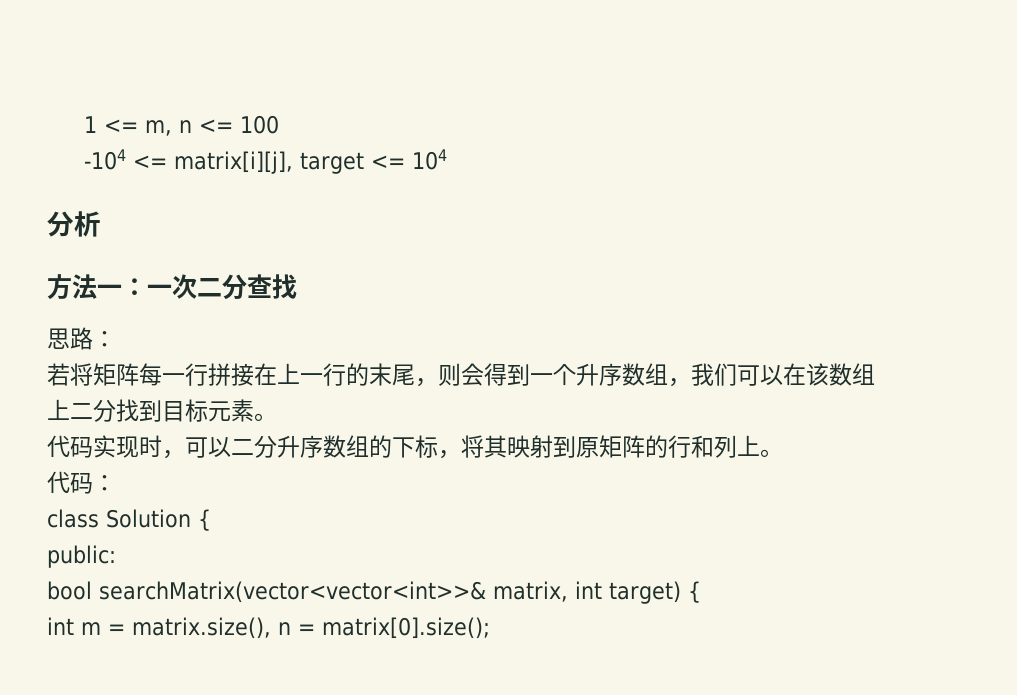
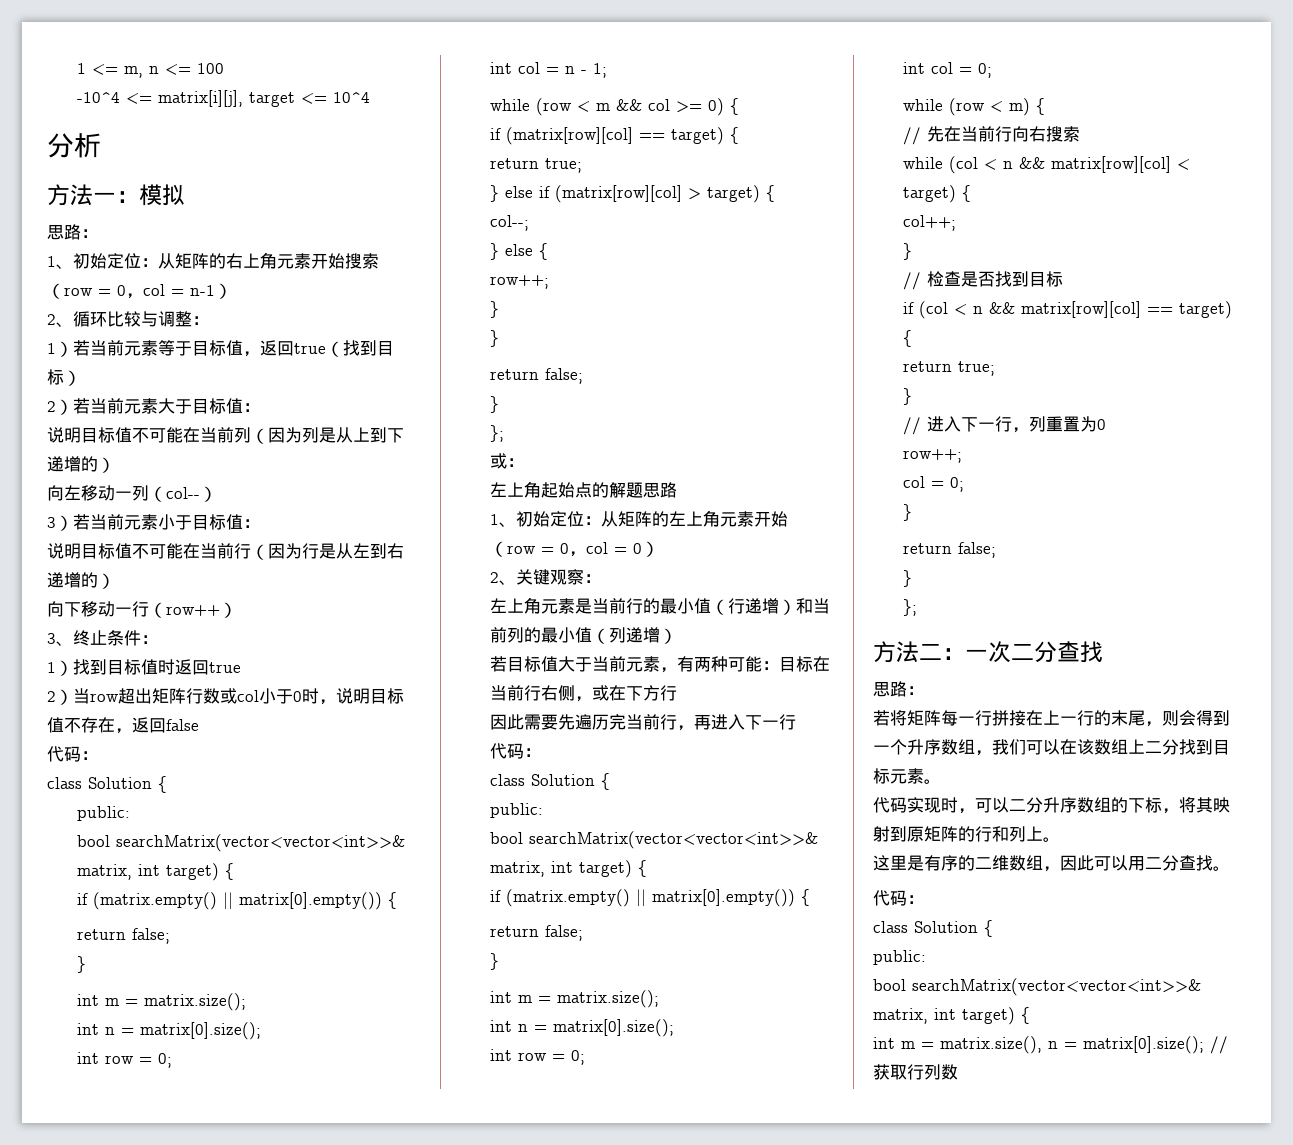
- -104 <= matrix[i][j], target <= 104
+ -10^4 <= matrix[i][j], target <= 10^4
- 方法一：一次二分查找
+ 方法一：模拟
+ 思路：
+ 1、初始定位：从矩阵的右上角元素开始搜索（row = 0，col = n-1）
+ 2、循环比较与调整：
+ 1）若当前元素等于目标值，返回true（找到目标）
+ 2）若当前元素大于目标值：
+ 说明目标值不可能在当前列（因为列是从上到下递增的）
+ 向左移动一列（col--）
+ 3）若当前元素小于目标值：
+ 说明目标值不可能在当前行（因为行是从左到右递增的）
+ 向下移动一行（row++）
+ 3、终止条件：
+ 1）找到目标值时返回true
+ 2）当row超出矩阵行数或col小于0时，说明目标值不存在，返回false
+ 代码：
+ class Solution {
+ public:
+ bool searchMatrix(vector<vector<int>>& matrix, int target) {
+ if (matrix.empty() || matrix[0].empty()) {
+ return false;
+ }
+ int m = matrix.size();
+ int n = matrix[0].size();
+ int row = 0;
+ int col = n - 1;
+ while (row < m && col >= 0) {
+ if (matrix[row][col] == target) {
+ return true;
+ } else if (matrix[row][col] > target) {
+ col--;
+ } else {
+ row++;
+ }
+ }
+ return false;
+ }
+ };
+ 或：
+ 左上角起始点的解题思路
+ 1、初始定位：从矩阵的左上角元素开始（row = 0，col = 0）
+ 2、关键观察：
+ 左上角元素是当前行的最小值（行递增）和当前列的最小值（列递增）
+ 若目标值大于当前元素，有两种可能：目标在当前行右侧，或在下方行
+ 因此需要先遍历完当前行，再进入下一行
+ 代码：
+ class Solution {
+ public:
+ bool searchMatrix(vector<vector<int>>& matrix, int target) {
+ if (matrix.empty() || matrix[0].empty()) {
+ return false;
+ }
+ int m = matrix.size();
+ int n = matrix[0].size();
+ int row = 0;
+ int col = 0;
+ while (row < m) {
+ // 先在当前行向右搜索
+ while (col < n && matrix[row][col] < target) {
+ col++;
+ }
+ // 检查是否找到目标
+ if (col < n && matrix[row][col] == target) {
+ return true;
+ }
+ // 进入下一行，列重置为0
+ row++;
+ col = 0;
+ }
+ return false;
+ }
+ };
+ 方法二：一次二分查找
+ 这里是有序的二维数组，因此可以用二分查找。
- int m = matrix.size(), n = matrix[0].size();
+ int m = matrix.size(), n = matrix[0].size(); // 获取行列数

